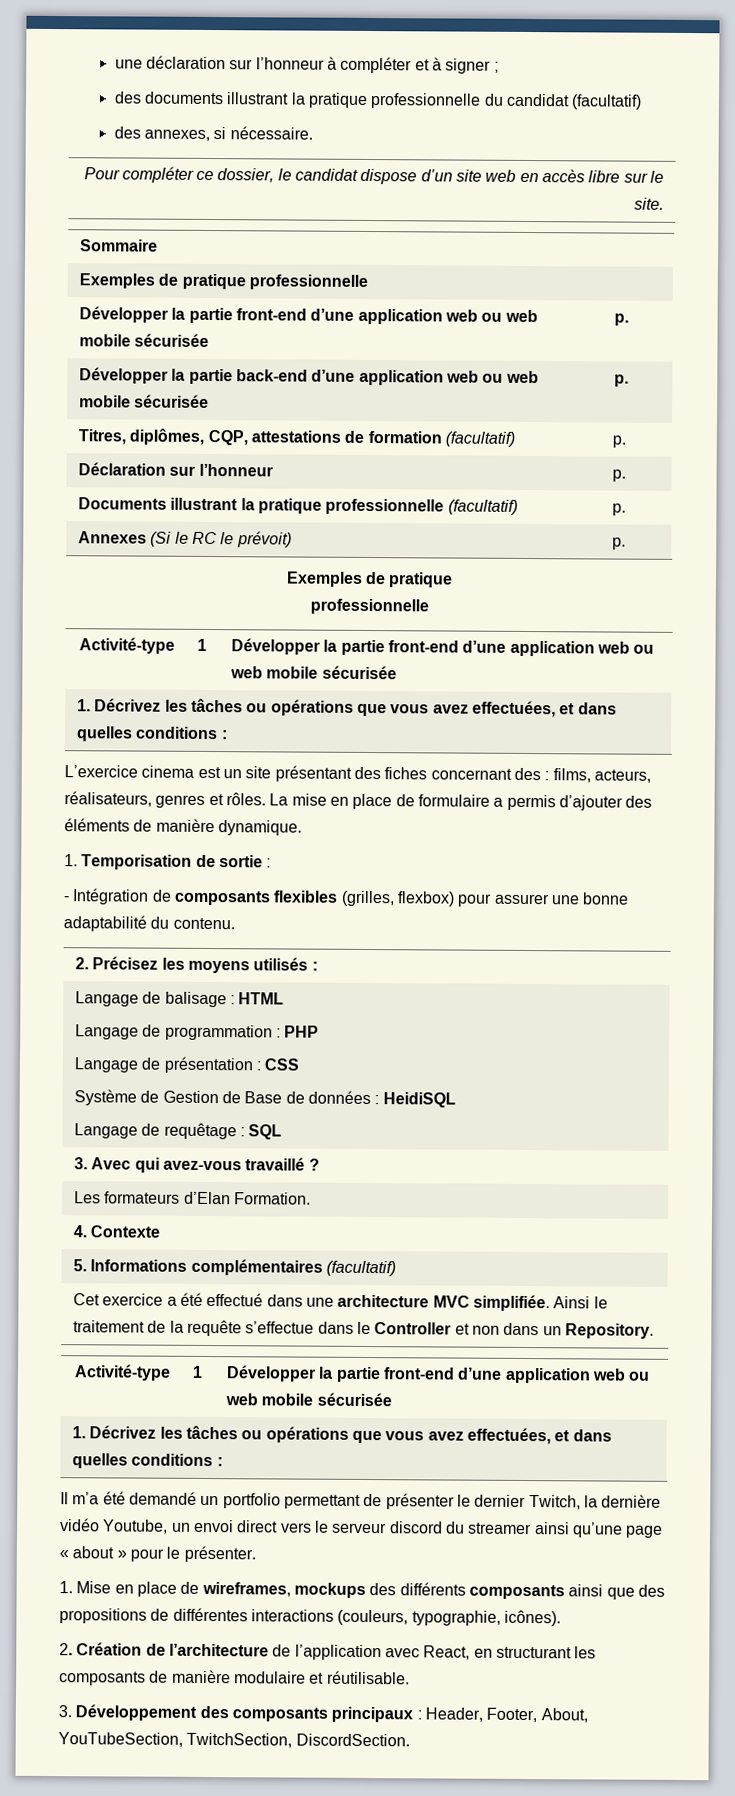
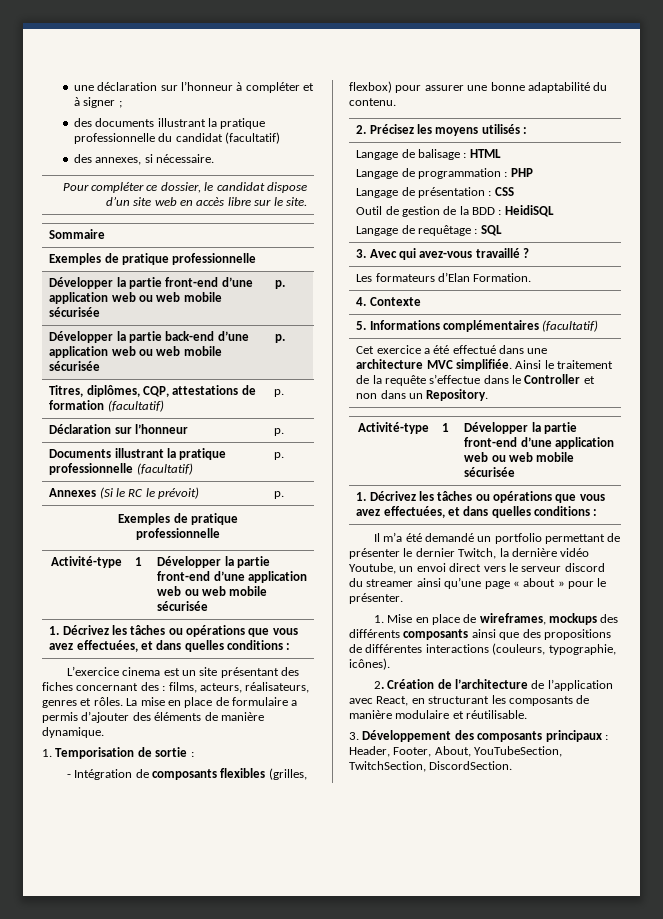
  Langage de balisage : HTML
  Langage de programmation : PHP
  Langage de présentation : CSS
- Système de Gestion de Base de données : HeidiSQL
+ Outil de gestion de la BDD : HeidiSQL

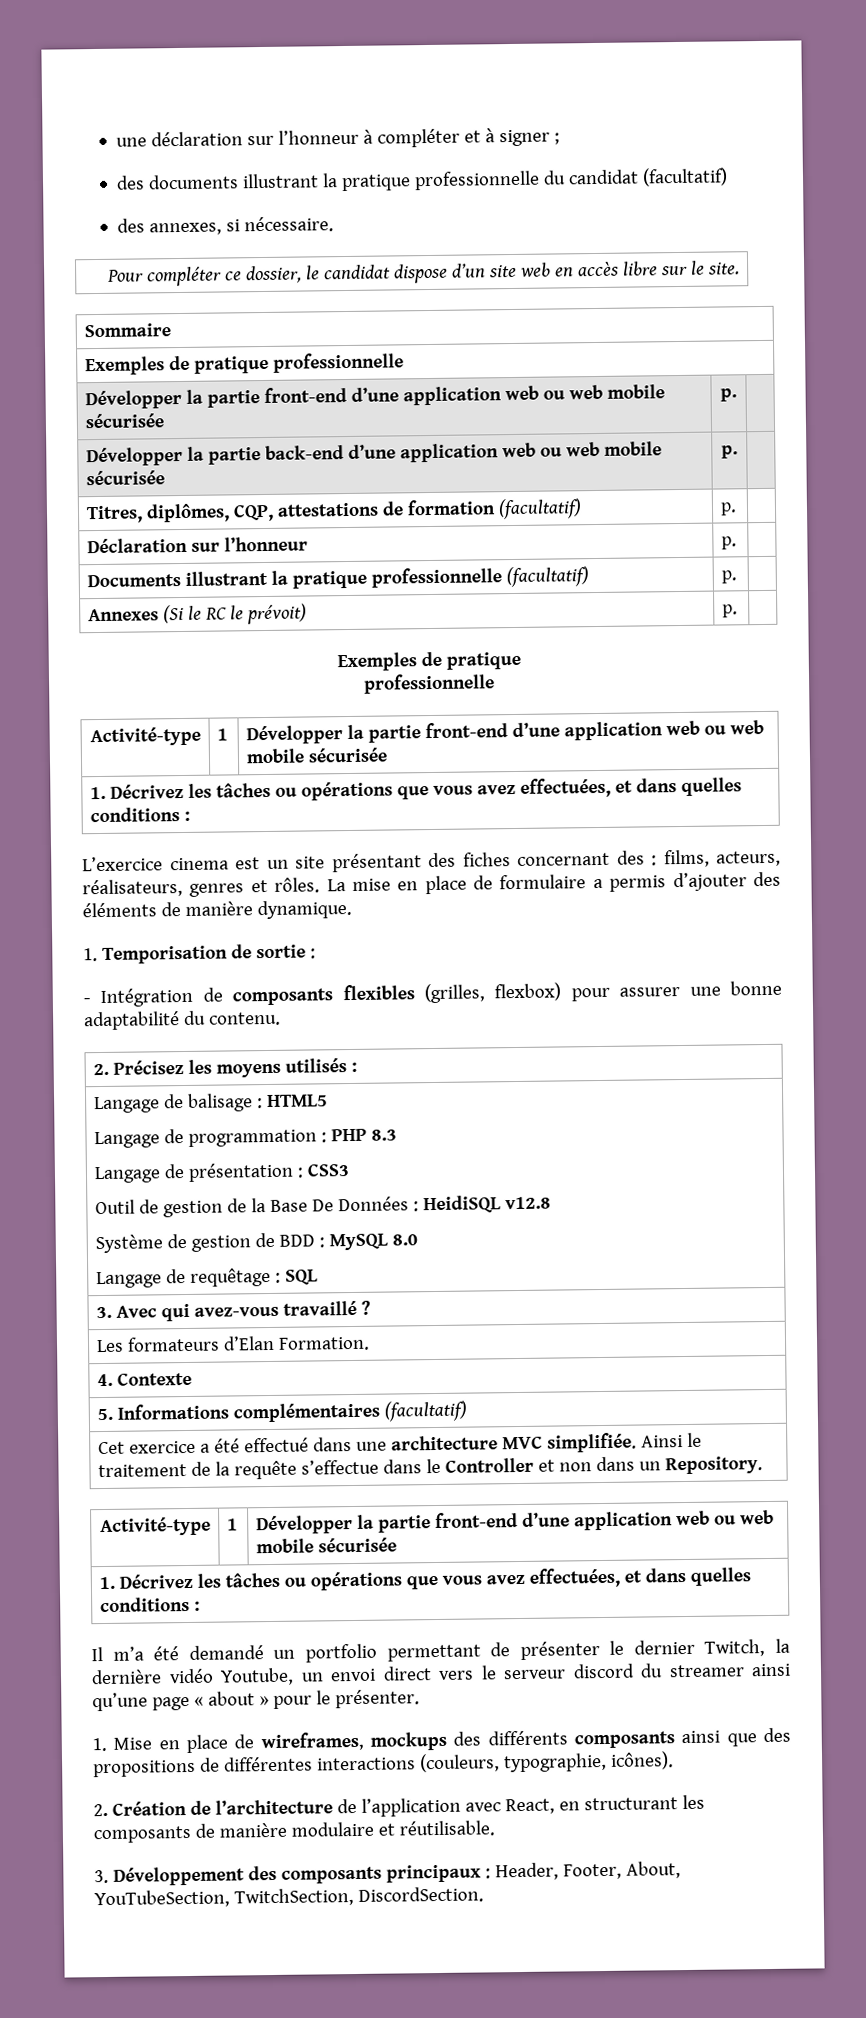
- Langage de balisage : HTML
- Langage de programmation : PHP
- Langage de présentation : CSS
- Outil de gestion de la BDD : HeidiSQL
+ Langage de balisage : HTML5
+ Langage de programmation : PHP 8.3
+ Langage de présentation : CSS3
+ Outil de gestion de la Base De Données : HeidiSQL v12.8
+ Système de gestion de BDD : MySQL 8.0

